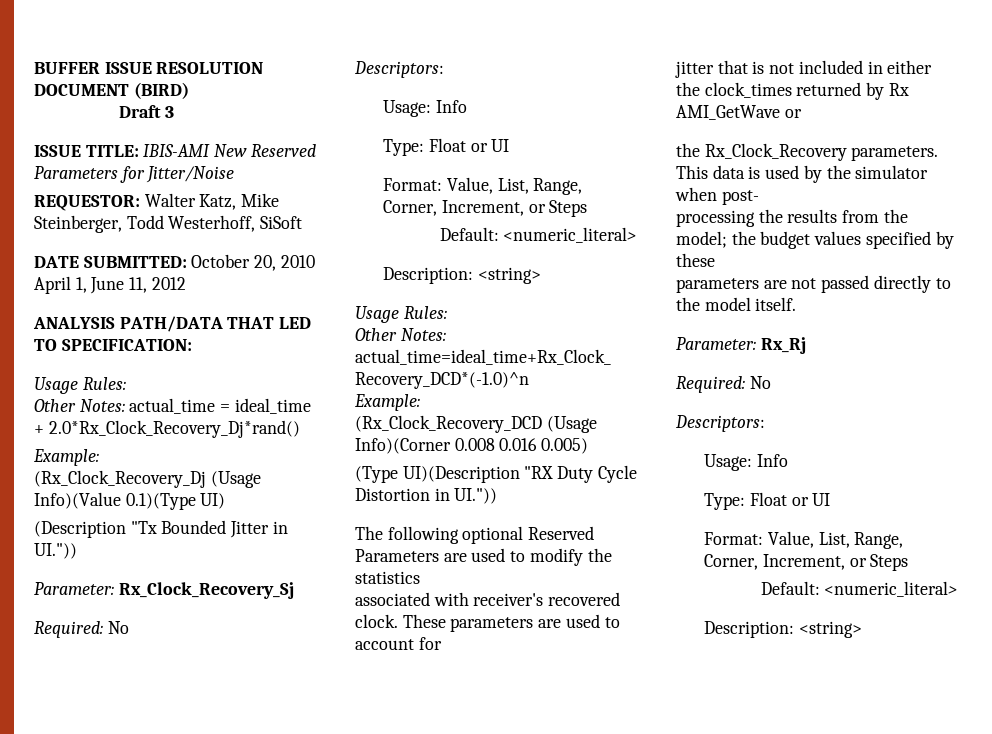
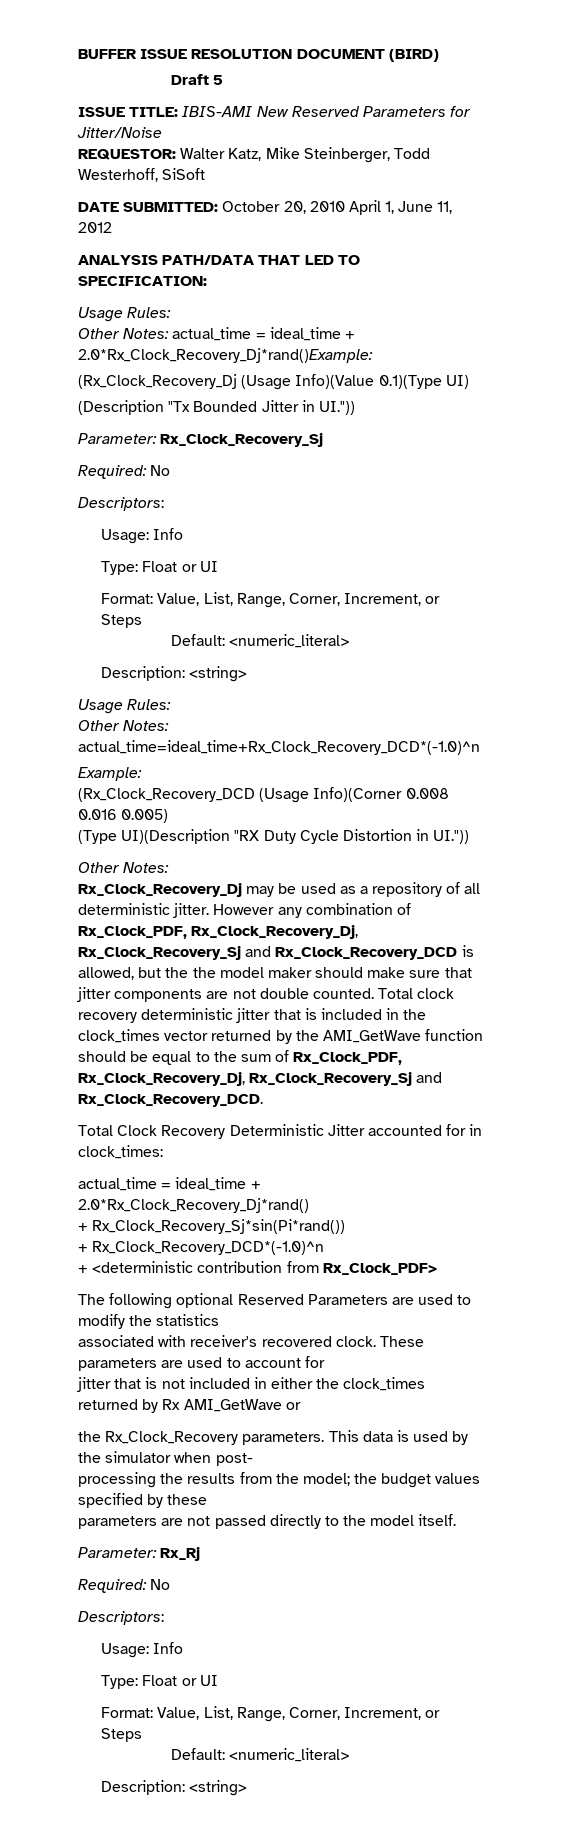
- Draft 3
+ Draft 5
- Other Notes: actual_time = ideal_time + 2.0*Rx_Clock_Recovery_Dj*rand()
- Example:
+ Other Notes: actual_time = ideal_time + 2.0*Rx_Clock_Recovery_Dj*rand()Example:
  (Type UI)(Description "RX Duty Cycle Distortion in UI."))
+ Other Notes:
+ Rx_Clock_Recovery_Dj may be used as a repository of all deterministic jitter. However any combination of Rx_Clock_PDF, Rx_Clock_Recovery_Dj, Rx_Clock_Recovery_Sj and Rx_Clock_Recovery_DCD is allowed, but the the model maker should make sure that jitter components are not double counted. Total clock recovery deterministic jitter that is included in the clock_times vector returned by the AMI_GetWave function should be equal to the sum of Rx_Clock_PDF, Rx_Clock_Recovery_Dj, Rx_Clock_Recovery_Sj and Rx_Clock_Recovery_DCD.
+ Total Clock Recovery Deterministic Jitter accounted for in clock_times:
+ actual_time = ideal_time + 2.0*Rx_Clock_Recovery_Dj*rand()
+ + Rx_Clock_Recovery_Sj*sin(Pi*rand())
+ + Rx_Clock_Recovery_DCD*(-1.0)^n
+ + <deterministic contribution from Rx_Clock_PDF>

